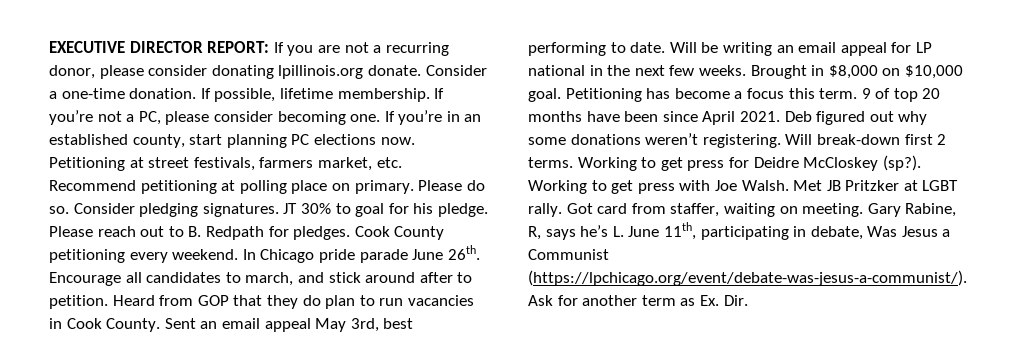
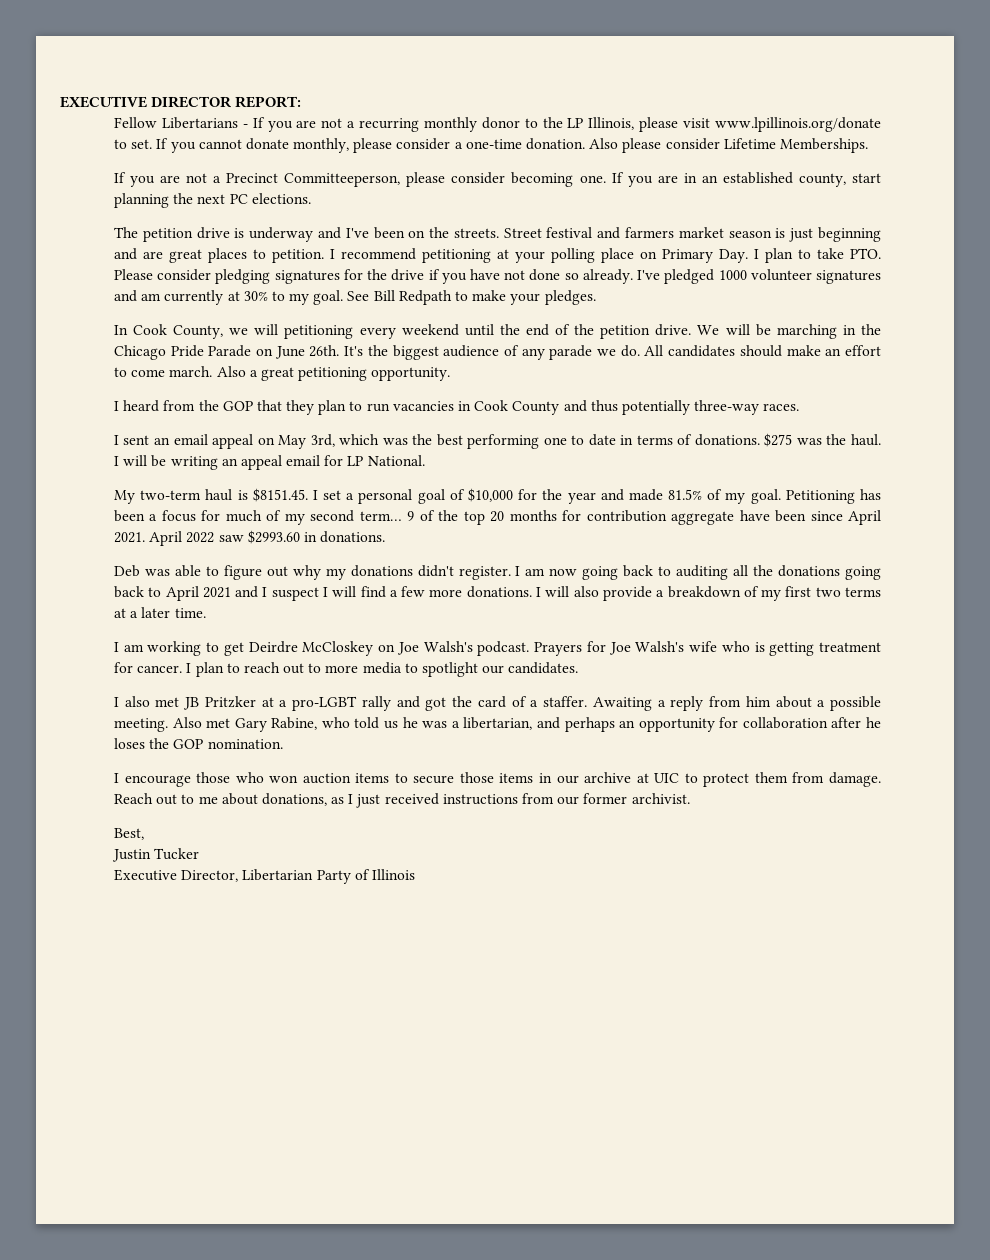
- EXECUTIVE DIRECTOR REPORT: If you are not a recurring donor, please consider donating lpillinois.org donate. Consider a one-time donation. If possible, lifetime membership. If you’re not a PC, please consider becoming one.
+ EXECUTIVE DIRECTOR REPORT:
+ Fellow Libertarians - If you are not a recurring monthly donor to the LP Illinois, please visit www.lpillinois.org/donate to set. If you cannot donate monthly, please consider a one-time donation. Also please consider Lifetime Memberships.
+ If you are not a Precinct Committeeperson, please consider becoming one.
- If you’re in an established county, start planning PC elections now. Petitioning at street festivals, farmers market, etc. Recommend petitioning at polling place on primary. Please do so. Consider pledging signatures. JT 30% to goal for his pledge. Please reach out to B. Redpath for pledges. Cook County petitioning every weekend. In Chicago pride parade June 26th. Encourage all candidates to march, and stick around after to petition. Heard from GOP that they do plan to run vacancies in Cook County. Sent an email appeal May 3rd, best performing to date. Will be writing an email appeal for LP national in the next few weeks. Brought in $8,000 on $10,000 goal.
+ If you are in an established county, start planning the next PC elections.
+ The petition drive is underway and I've been on the streets. Street festival and farmers market season is just beginning and are great places to petition. I recommend petitioning at your polling place on Primary Day. I plan to take PTO. Please consider pledging signatures for the drive if you have not done so already. I've pledged 1000 volunteer signatures and am currently at 30% to my goal. See Bill Redpath to make your pledges.
+ In Cook County, we will petitioning every weekend until the end of the petition drive. We will be marching in the Chicago Pride Parade on June 26th. It's the biggest audience of any parade we do. All candidates should make an effort to come march. Also a great petitioning opportunity.
+ I heard from the GOP that they plan to run vacancies in Cook County and thus potentially three-way races.
+ I sent an email appeal on May 3rd, which was the best performing one to date in terms of donations. $275 was the haul. I will be writing an appeal email for LP National.
+ My two-term haul is $8151.45. I set a personal goal of $10,000 for the year and made 81.5% of my goal.
- Petitioning has become a focus this term.
+ Petitioning has been a focus for much of my second term…
- 9 of top 20 months have been since April 2021.
+ 9 of the top 20 months for contribution aggregate have been since April 2021.
- Deb figured out why some donations weren’t registering. Will break-down first 2 terms. Working to get press for Deidre McCloskey (sp?). Working to get press with Joe Walsh. Met JB Pritzker at LGBT rally. Got card from staffer, waiting on meeting. Gary Rabine, R, says he’s L. June 11th, participating in debate, Was Jesus a Communist (https://lpchicago.org/event/debate-was-jesus-a-communist/). Ask for another term as Ex. Dir.
+ April 2022 saw $2993.60 in donations.
+ Deb was able to figure out why my donations didn't register. I am now going back to auditing all the donations going back to April 2021 and I suspect I will find a few more donations. I will also provide a breakdown of my first two terms at a later time.
+ I am working to get Deirdre McCloskey on Joe Walsh's podcast. Prayers for Joe Walsh's wife who is getting treatment for cancer. I plan to reach out to more media to spotlight our candidates.
+ I also met JB Pritzker at a pro-LGBT rally and got the card of a staffer. Awaiting a reply from him about a possible meeting. Also met Gary Rabine, who told us he was a libertarian, and perhaps an opportunity for collaboration after he loses the GOP nomination.
+ I encourage those who won auction items to secure those items in our archive at UIC to protect them from damage. Reach out to me about donations, as I just received instructions from our former archivist.
+ Best,
+ Justin Tucker
+ Executive Director, Libertarian Party of Illinois

